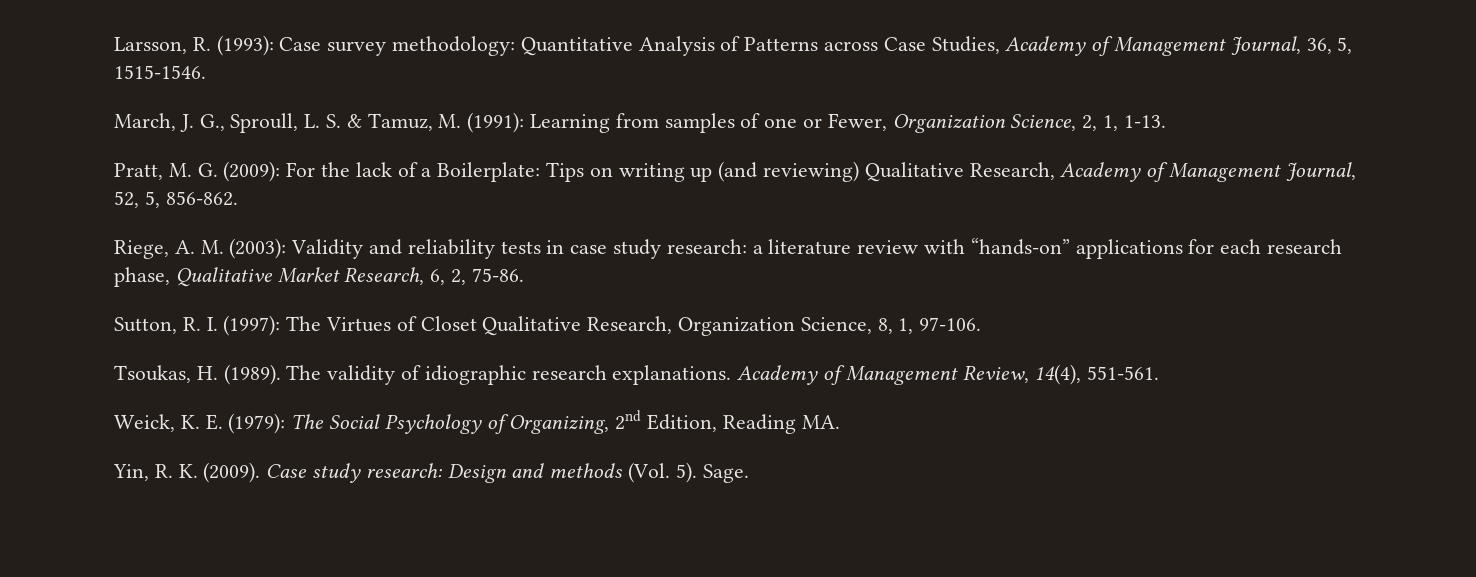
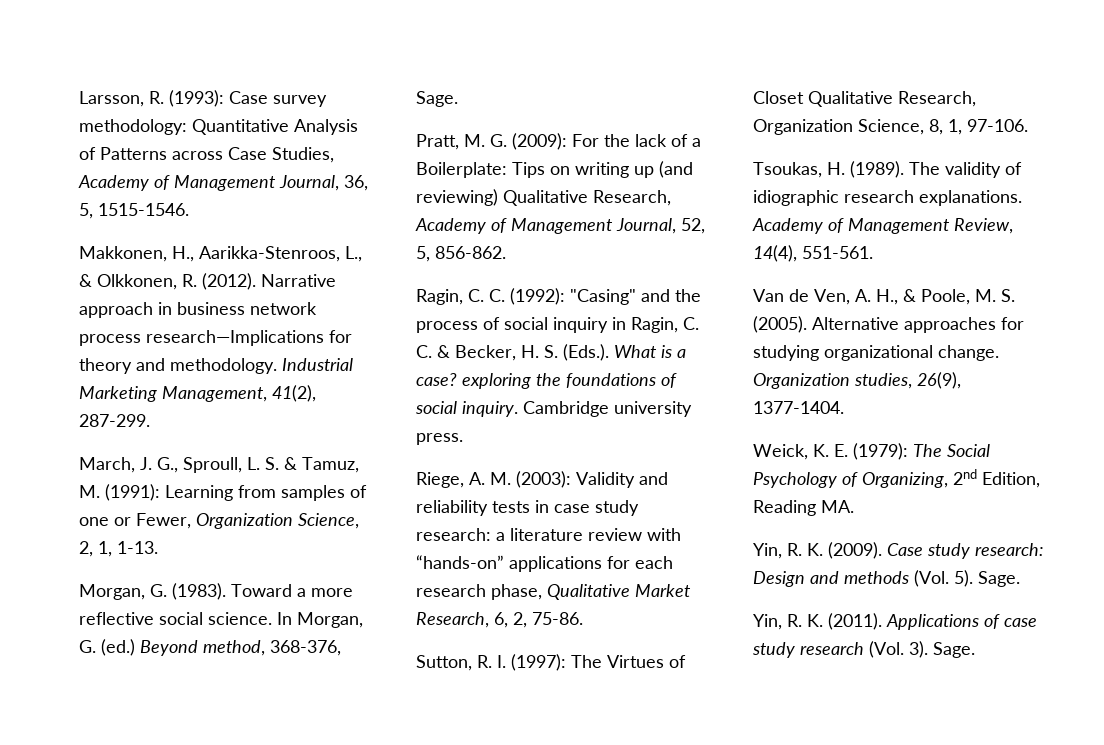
+ Makkonen, H., Aarikka-Stenroos, L., & Olkkonen, R. (2012). Narrative approach in business network process research—Implications for theory and methodology. Industrial Marketing Management, 41(2), 287-299.
+ Morgan, G. (1983). Toward a more reflective social science. In Morgan, G. (ed.) Beyond method, 368-376, Sage.
+ Ragin, C. C. (1992): "Casing" and the process of social inquiry in Ragin, C. C. & Becker, H. S. (Eds.). What is a case? exploring the foundations of social inquiry. Cambridge university press.
+ Van de Ven, A. H., & Poole, M. S. (2005). Alternative approaches for studying organizational change. Organization studies, 26(9), 1377-1404.
+ Yin, R. K. (2011). Applications of case study research (Vol. 3). Sage.

